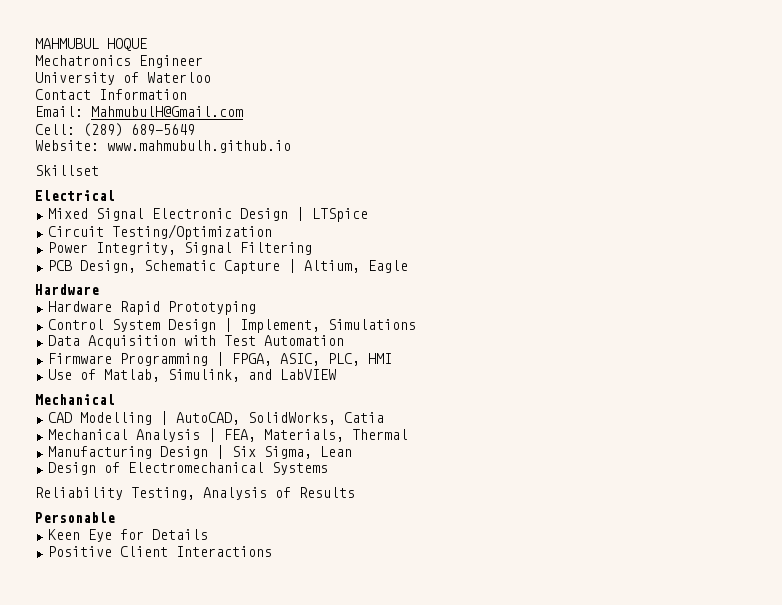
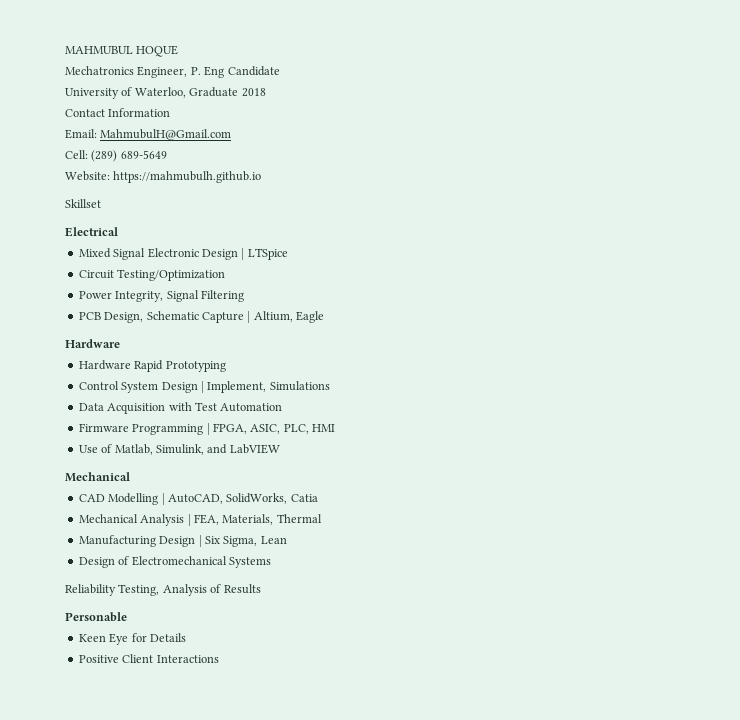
- Mechatronics Engineer
+ Mechatronics Engineer, P. Eng Candidate
- University of Waterloo
+ University of Waterloo, Graduate 2018
- Website: www.mahmubulh.github.io
+ Website: https://mahmubulh.github.io

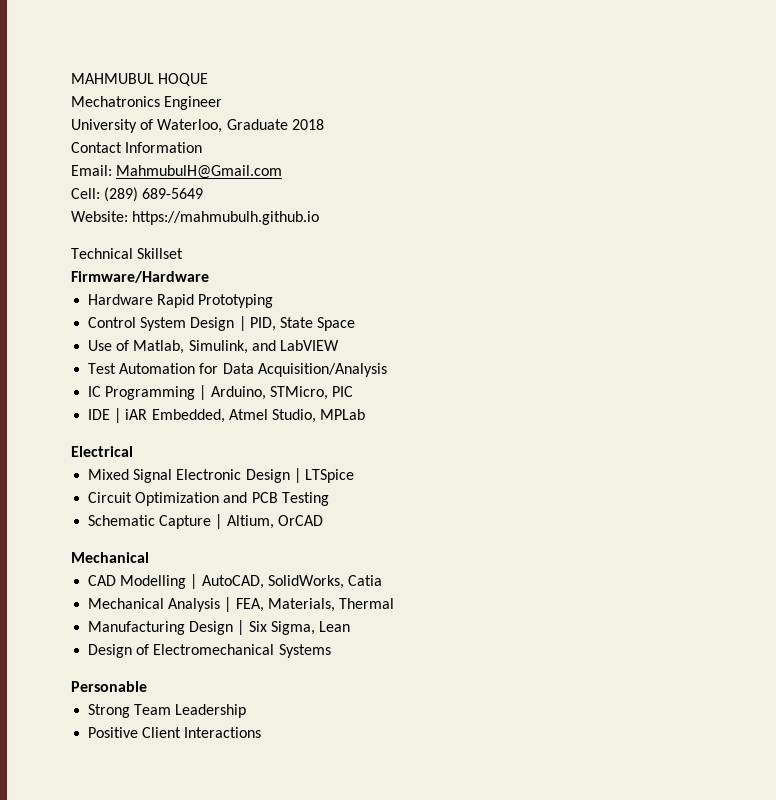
- Mechatronics Engineer, P. Eng Candidate
+ Mechatronics Engineer
- Skillset
+ Technical Skillset
+ Firmware/Hardware
+ Hardware Rapid Prototyping
+ Control System Design | PID, State Space
+ Use of Matlab, Simulink, and LabVIEW
+ Test Automation for Data Acquisition/Analysis
+ IC Programming | Arduino, STMicro, PIC
+ IDE | iAR Embedded, Atmel Studio, MPLab
- Circuit Testing/Optimization
- Power Integrity, Signal Filtering
- PCB Design, Schematic Capture | Altium, Eagle
- Hardware
- Hardware Rapid Prototyping
- Control System Design | Implement, Simulations
- Data Acquisition with Test Automation
- Firmware Programming | FPGA, ASIC, PLC, HMI
- Use of Matlab, Simulink, and LabVIEW
+ Circuit Optimization and PCB Testing
+ Schematic Capture | Altium, OrCAD
- Reliability Testing, Analysis of Results
  Personable
- Keen Eye for Details
+ Strong Team Leadership

